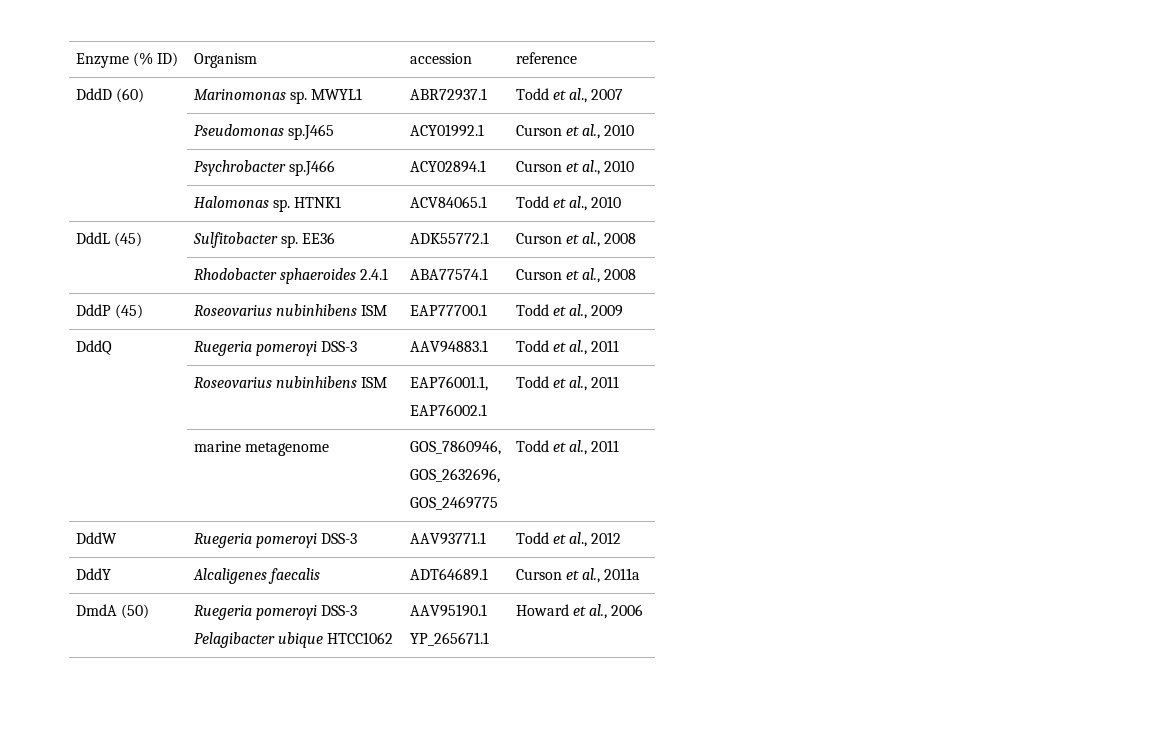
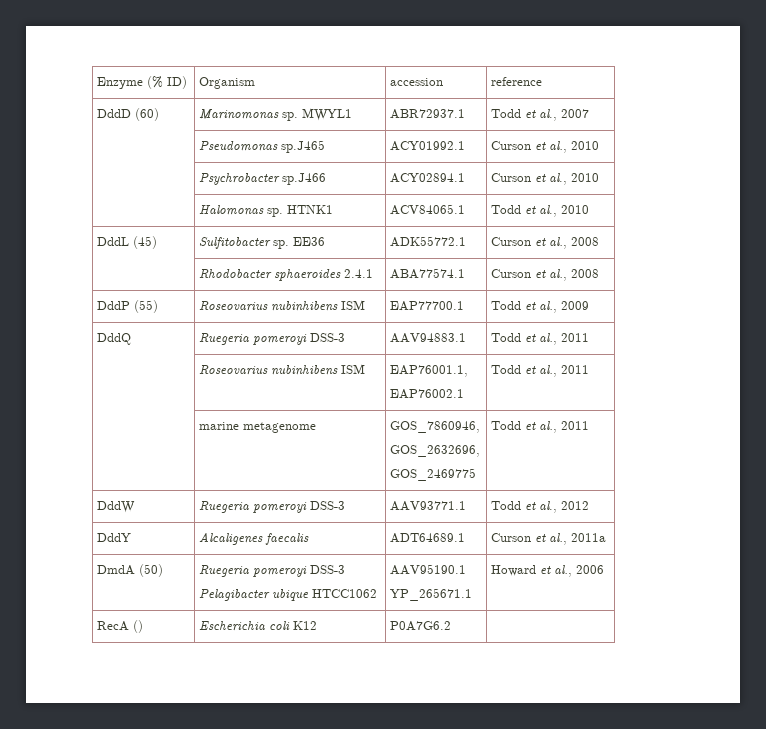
- DddP (45) | Roseovarius nubinhibens ISM | EAP77700.1 | Todd et al., 2009
+ DddP (55) | Roseovarius nubinhibens ISM | EAP77700.1 | Todd et al., 2009
+ RecA () | Escherichia coli K12 | P0A7G6.2 |

